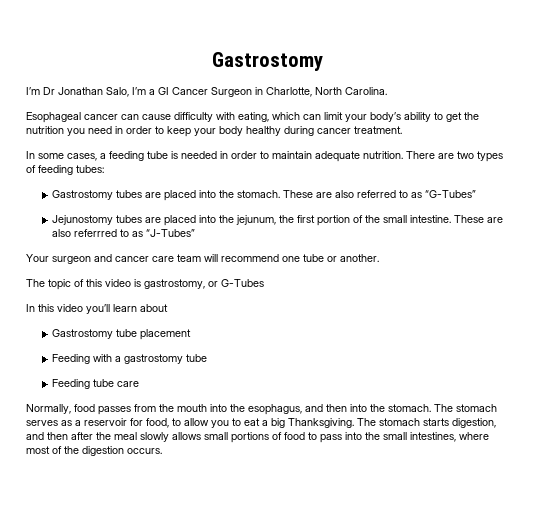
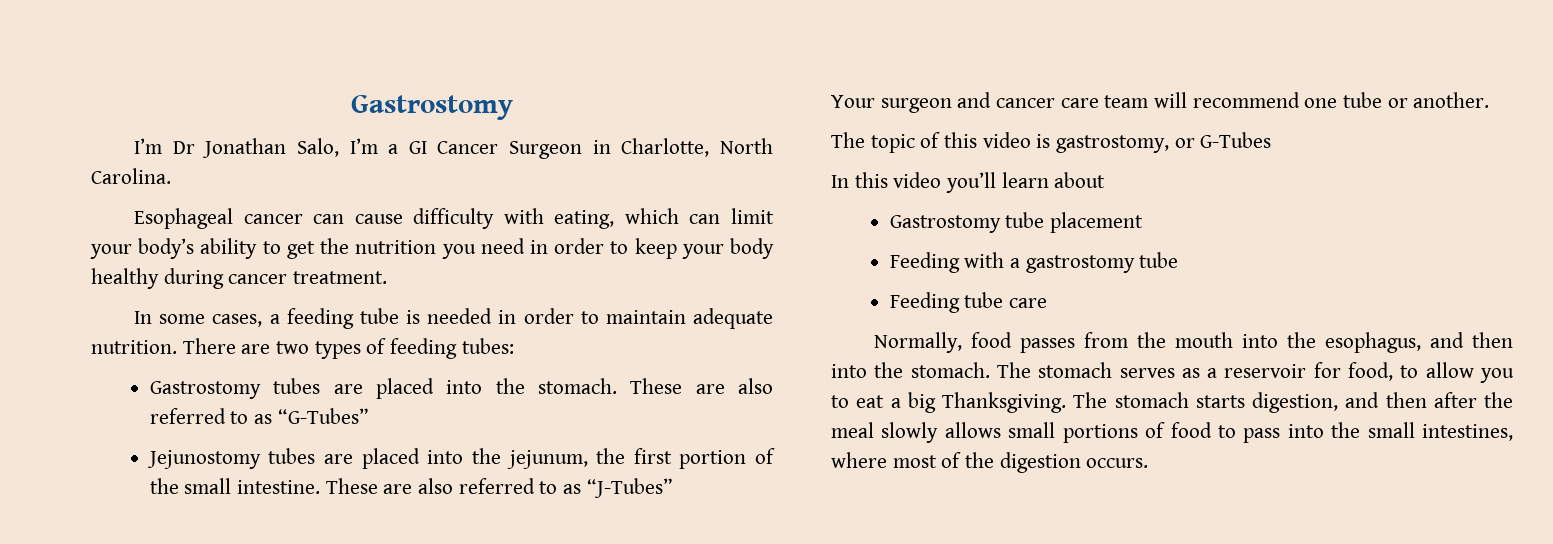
- These are also referrred to as “J-Tubes”
+ These are also referred to as “J-Tubes”

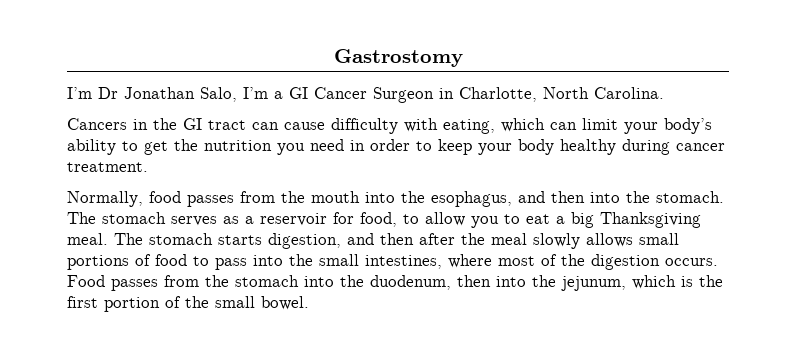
- Esophageal cancer can cause difficulty with eating, which can limit your body’s ability to get the nutrition you need in order to keep your body healthy during cancer treatment.
+ Cancers in the GI tract can cause difficulty with eating, which can limit your body’s ability to get the nutrition you need in order to keep your body healthy during cancer treatment.
- In some cases, a feeding tube is needed in order to maintain adequate nutrition. There are two types of feeding tubes:
- Gastrostomy tubes are placed into the stomach. These are also referred to as “G-Tubes”
- Jejunostomy tubes are placed into the jejunum, the first portion of the small intestine. These are also referred to as “J-Tubes”
- Your surgeon and cancer care team will recommend one tube or another.
- The topic of this video is gastrostomy, or G-Tubes
- In this video you’ll learn about
- Gastrostomy tube placement
- Feeding with a gastrostomy tube
- Feeding tube care
- The stomach serves as a reservoir for food, to allow you to eat a big Thanksgiving.
+ The stomach serves as a reservoir for food, to allow you to eat a big Thanksgiving meal.
+ Food passes from the stomach into the duodenum, then into the jejunum, which is the first portion of the small bowel.

